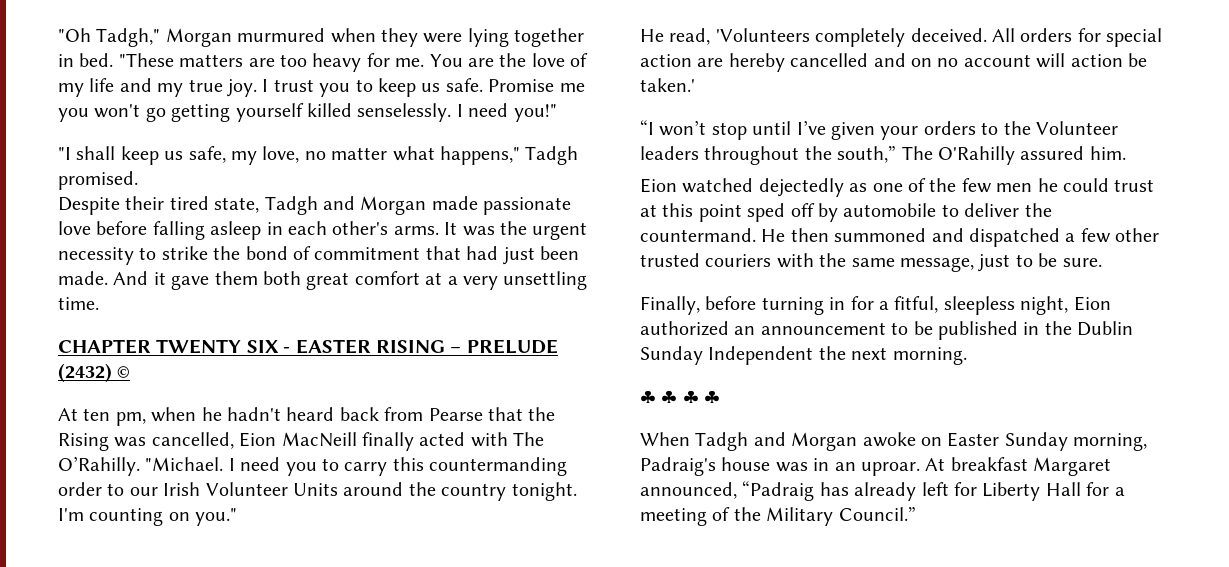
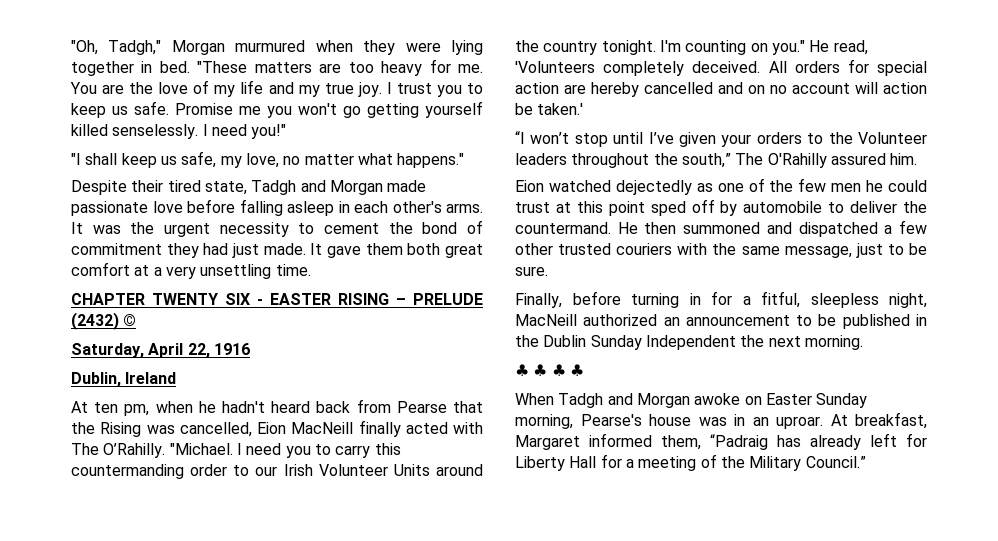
- "Oh Tadgh," Morgan murmured when they were lying together in bed.
+ "Oh, Tadgh," Morgan murmured when they were lying together in bed.
- "I shall keep us safe, my love, no matter what happens," Tadgh promised.
+ "I shall keep us safe, my love, no matter what happens."
- It was the urgent necessity to strike the bond of commitment that had just been made. And it gave them both great comfort at a very unsettling time.
+ It was the urgent necessity to cement the bond of commitment they had just made. It gave them both great comfort at a very unsettling time.
+ Saturday, April 22, 1916
+ Dublin, Ireland
- I'm counting on you."
- He read, 'Volunteers completely deceived.
+ I'm counting on you." He read, 'Volunteers completely deceived.
- Finally, before turning in for a fitful, sleepless night, Eion authorized an announcement to be published in the Dublin Sunday Independent the next morning.
+ Finally, before turning in for a fitful, sleepless night, MacNeill authorized an announcement to be published in the Dublin Sunday Independent the next morning.
- When Tadgh and Morgan awoke on Easter Sunday morning, Padraig's house was in an uproar.
+ When Tadgh and Morgan awoke on Easter Sunday morning, Pearse's house was in an uproar.
- At breakfast Margaret announced, “Padraig has already left for Liberty Hall for a meeting of the Military Council.”
+ At breakfast, Margaret informed them, “Padraig has already left for Liberty Hall for a meeting of the Military Council.”

